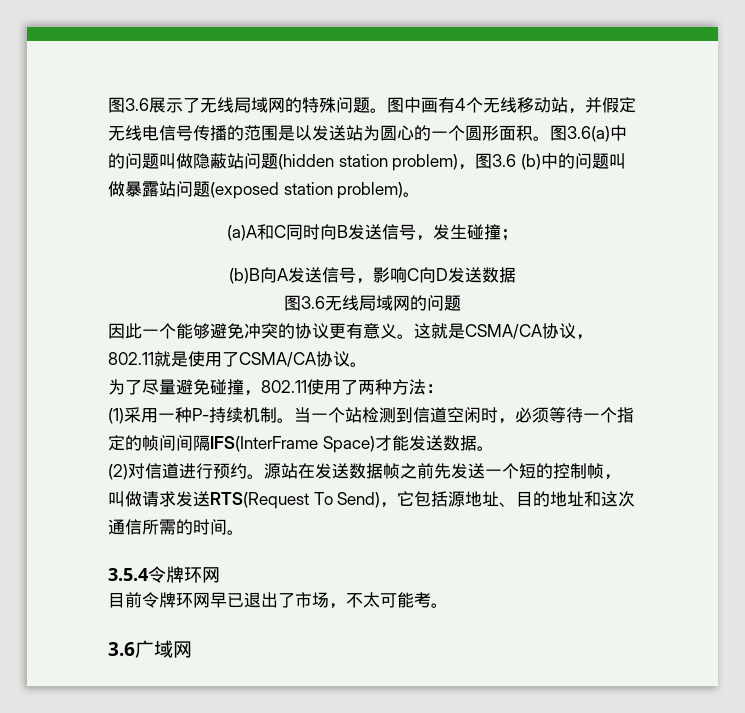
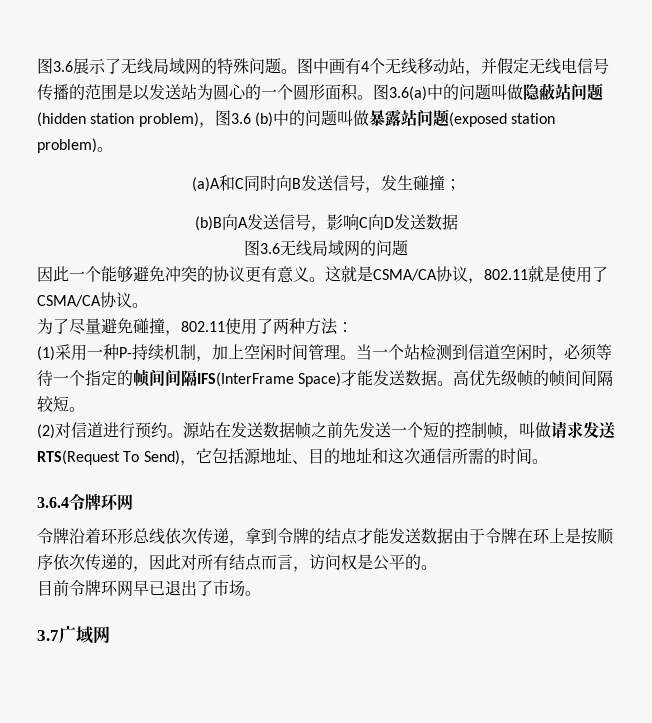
- (1)采用一种P-持续机制。
+ (1)采用一种P-持续机制，加上空闲时间管理。
+ 高优先级帧的帧间间隔较短。
- 3.5.4令牌环网
+ 3.6.4令牌环网
+ 令牌沿着环形总线依次传递，拿到令牌的结点才能发送数据由于令牌在环上是按顺序依次传递的，因此对所有结点而言，访问权是公平的。
- 目前令牌环网早已退出了市场，不太可能考。
- 3.6广域网
+ 目前令牌环网早已退出了市场。
+ 3.7广域网

